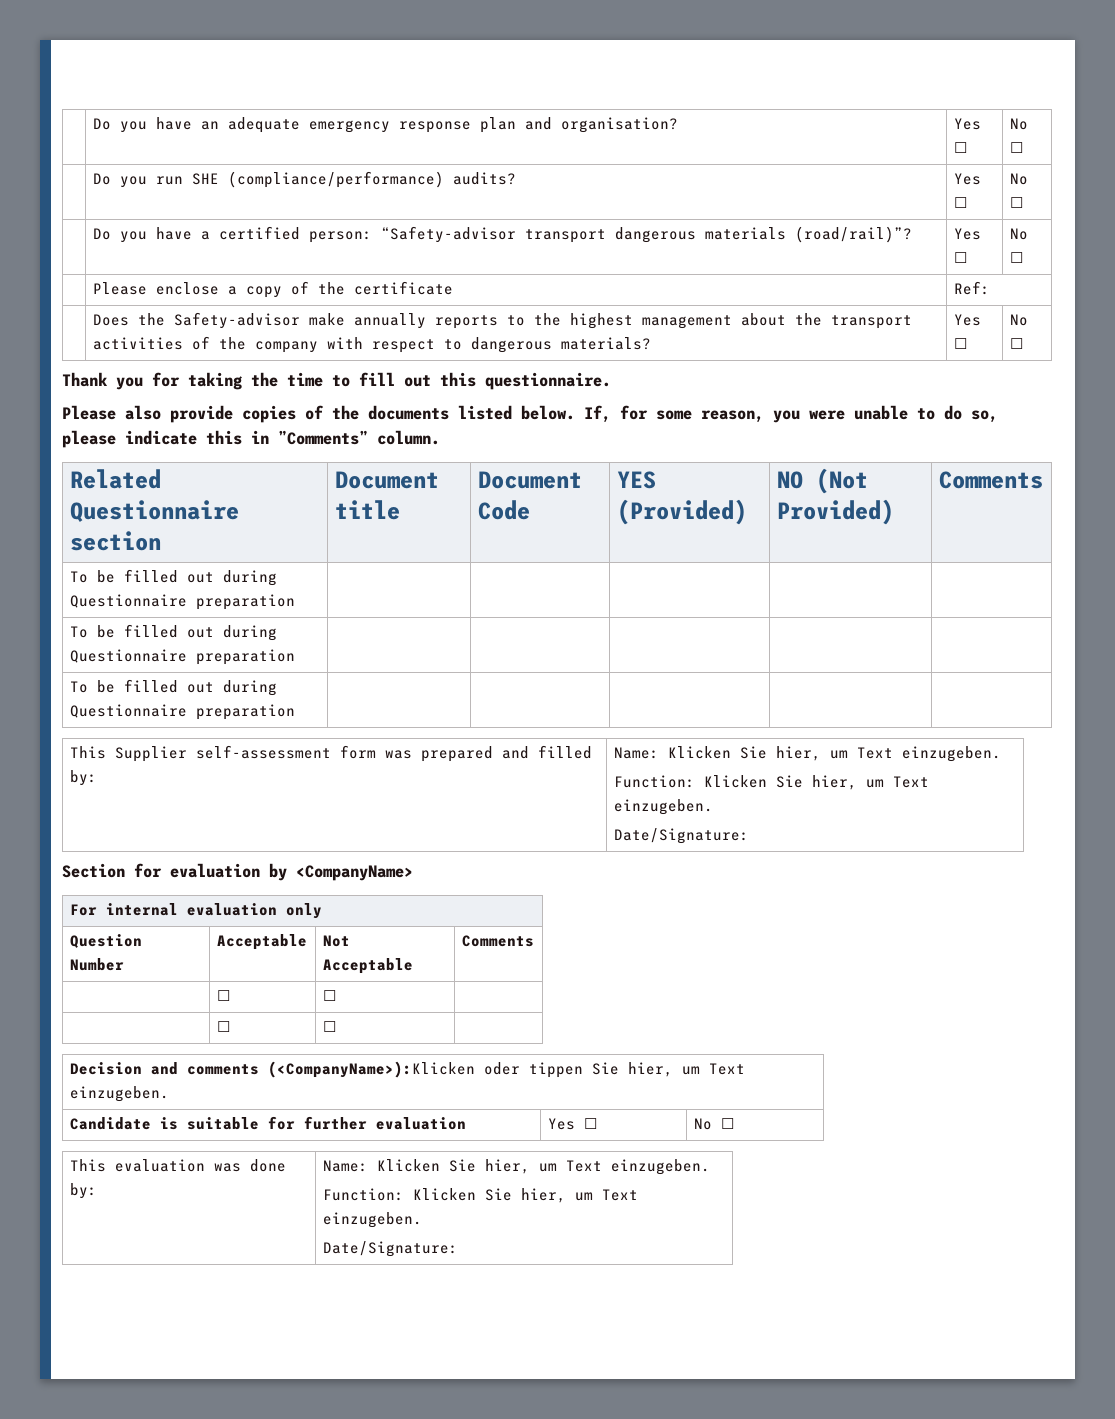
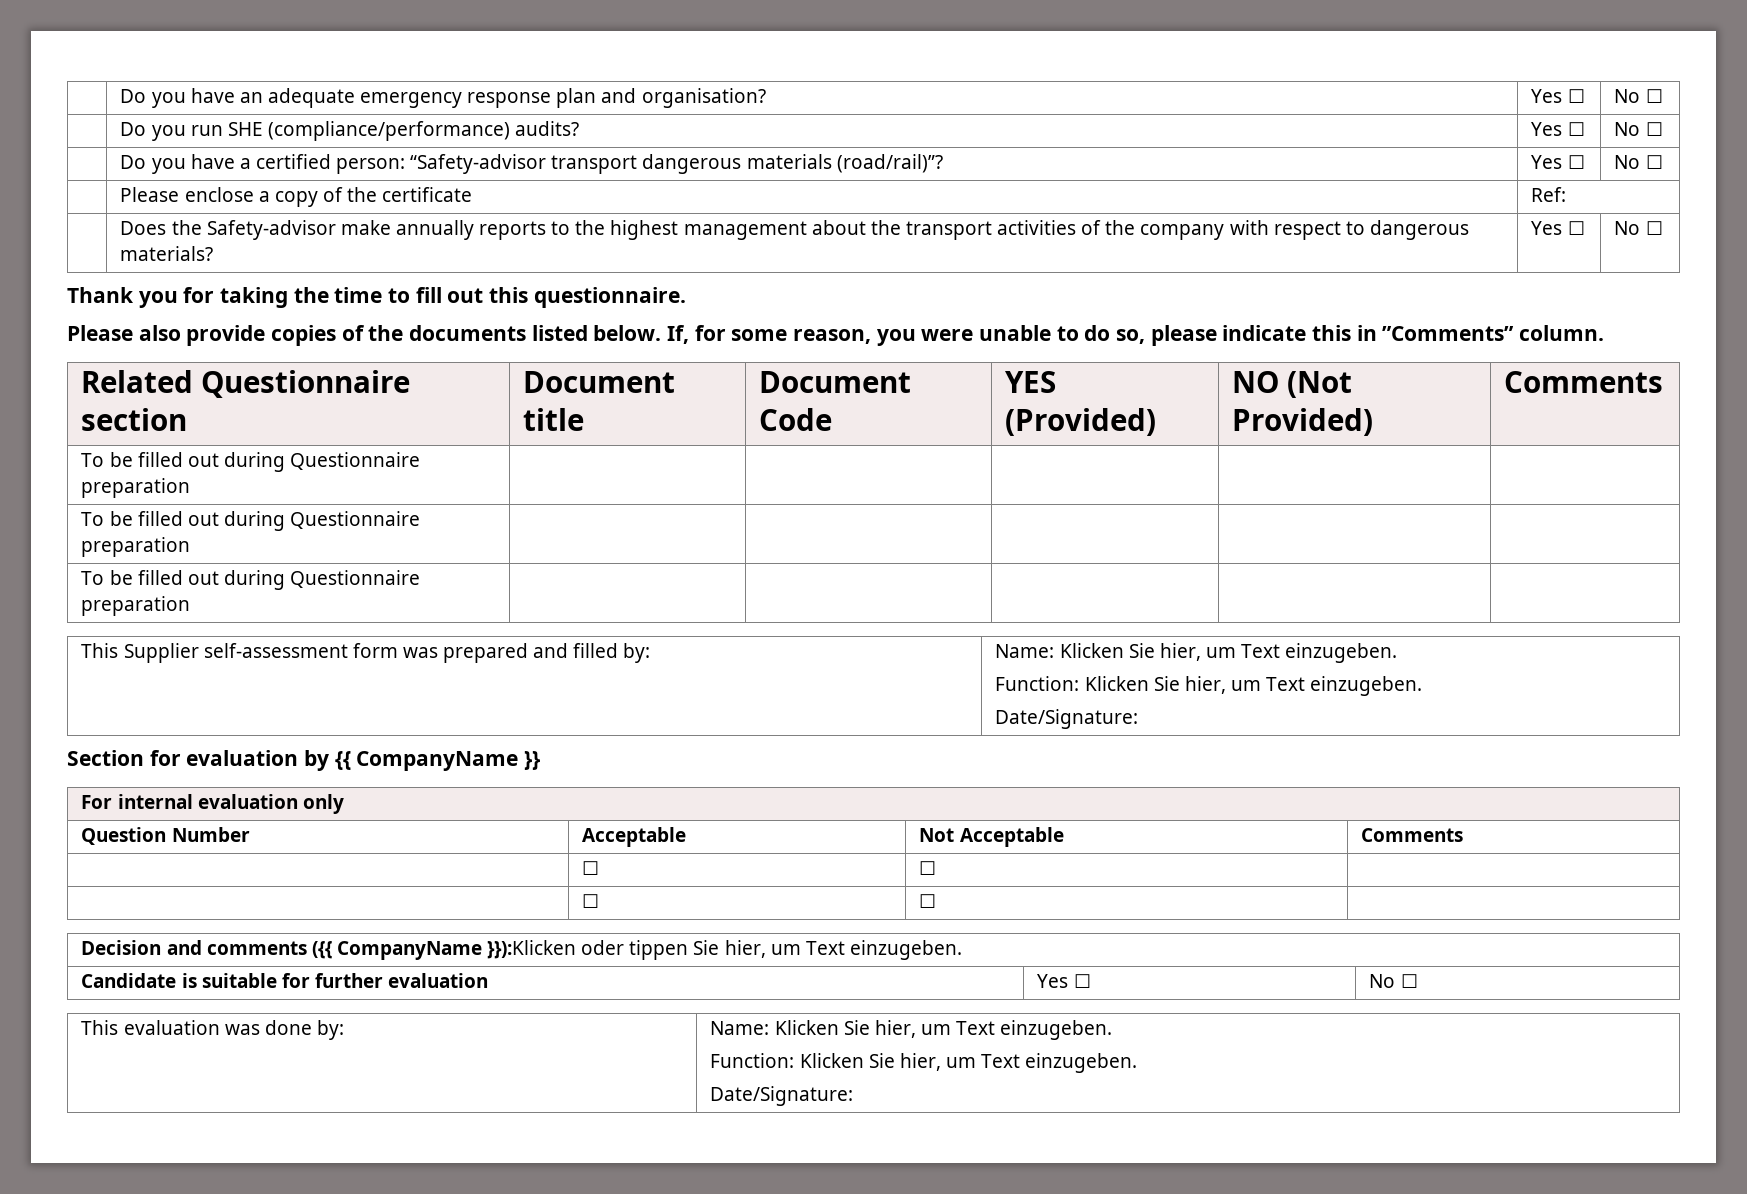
- Section for evaluation by <CompanyName>
+ Section for evaluation by {{ CompanyName }}
- Decision and comments (<CompanyName>):Klicken oder tippen Sie hier, um Text einzugeben.
+ Decision and comments ({{ CompanyName }}):Klicken oder tippen Sie hier, um Text einzugeben.

